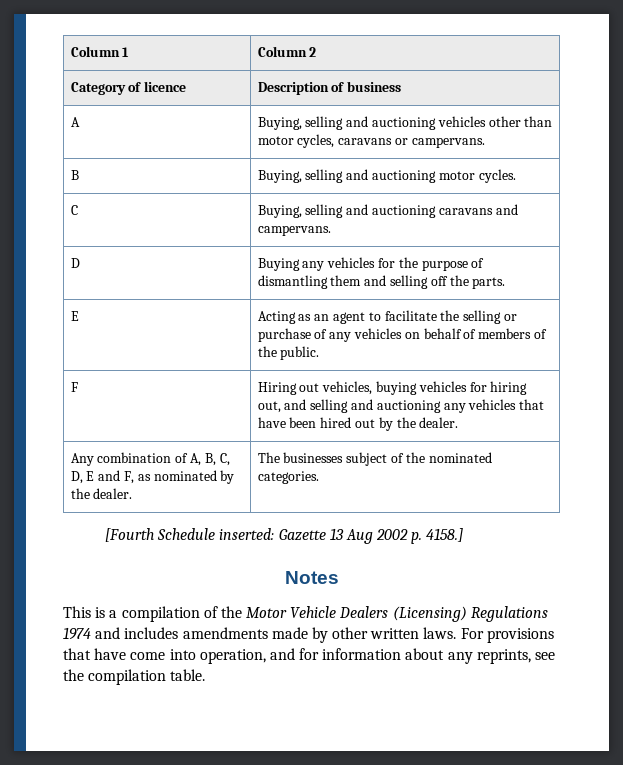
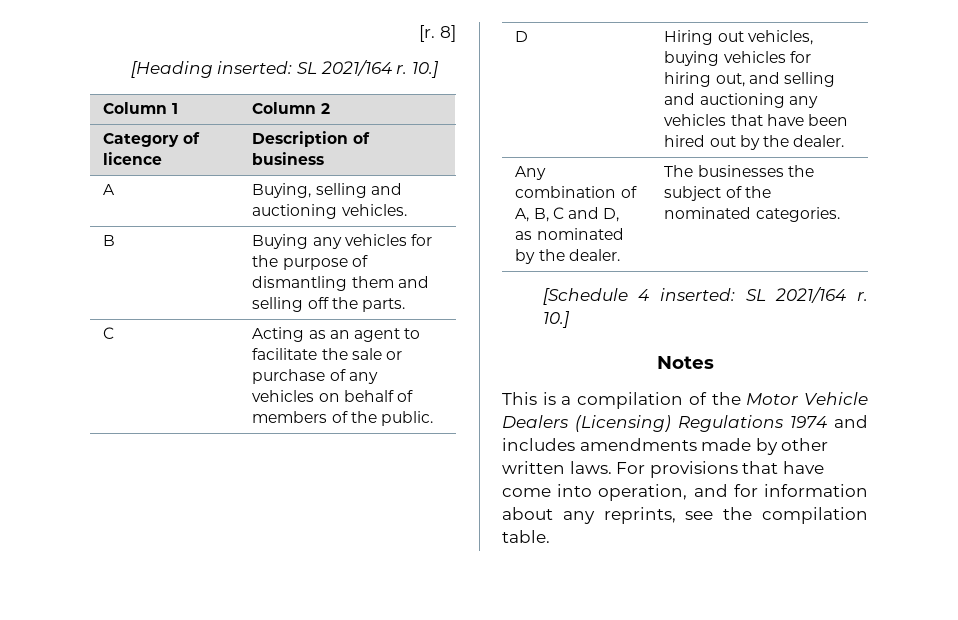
+ [r. 8]
+ [Heading inserted: SL 2021/164 r. 10.]
- A | Buying, selling and auctioning vehicles other than motor cycles, caravans or campervans.
- B | Buying, selling and auctioning motor cycles.
- C | Buying, selling and auctioning caravans and campervans.
- D | Buying any vehicles for the purpose of dismantling them and selling off the parts.
+ A | Buying, selling and auctioning vehicles.
+ B | Buying any vehicles for the purpose of dismantling them and selling off the parts.
- E | Acting as an agent to facilitate the selling or purchase of any vehicles on behalf of members of the public.
+ C | Acting as an agent to facilitate the sale or purchase of any vehicles on behalf of members of the public.
- F | Hiring out vehicles, buying vehicles for hiring out, and selling and auctioning any vehicles that have been hired out by the dealer.
+ D | Hiring out vehicles, buying vehicles for hiring out, and selling and auctioning any vehicles that have been hired out by the dealer.
- Any combination of A, B, C, D, E and F, as nominated by the dealer. | The businesses subject of the nominated categories.
+ Any combination of A, B, C and D, as nominated by the dealer. | The businesses the subject of the nominated categories.
- [Fourth Schedule inserted: Gazette 13 Aug 2002 p. 4158.]
+ [Schedule 4 inserted: SL 2021/164 r. 10.]

